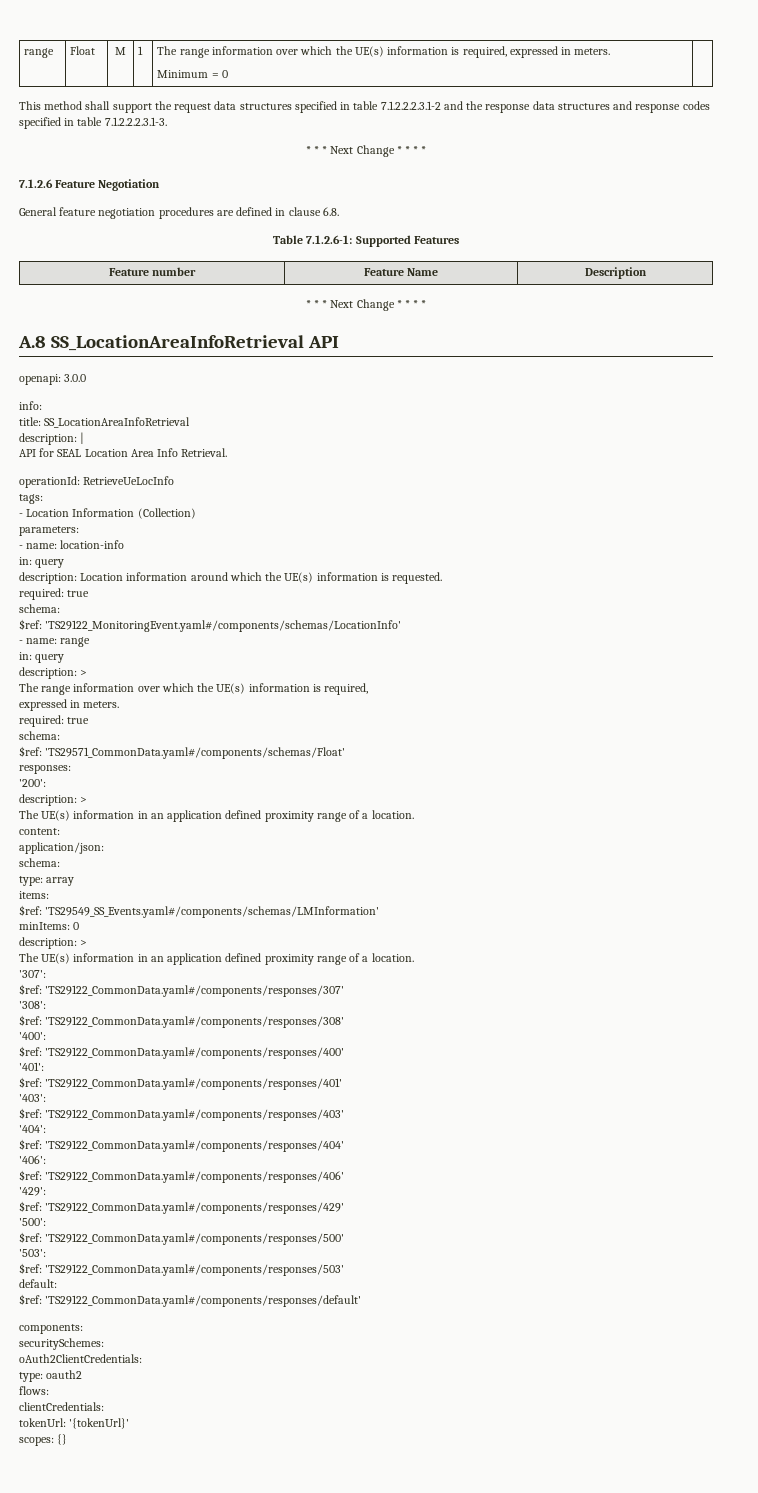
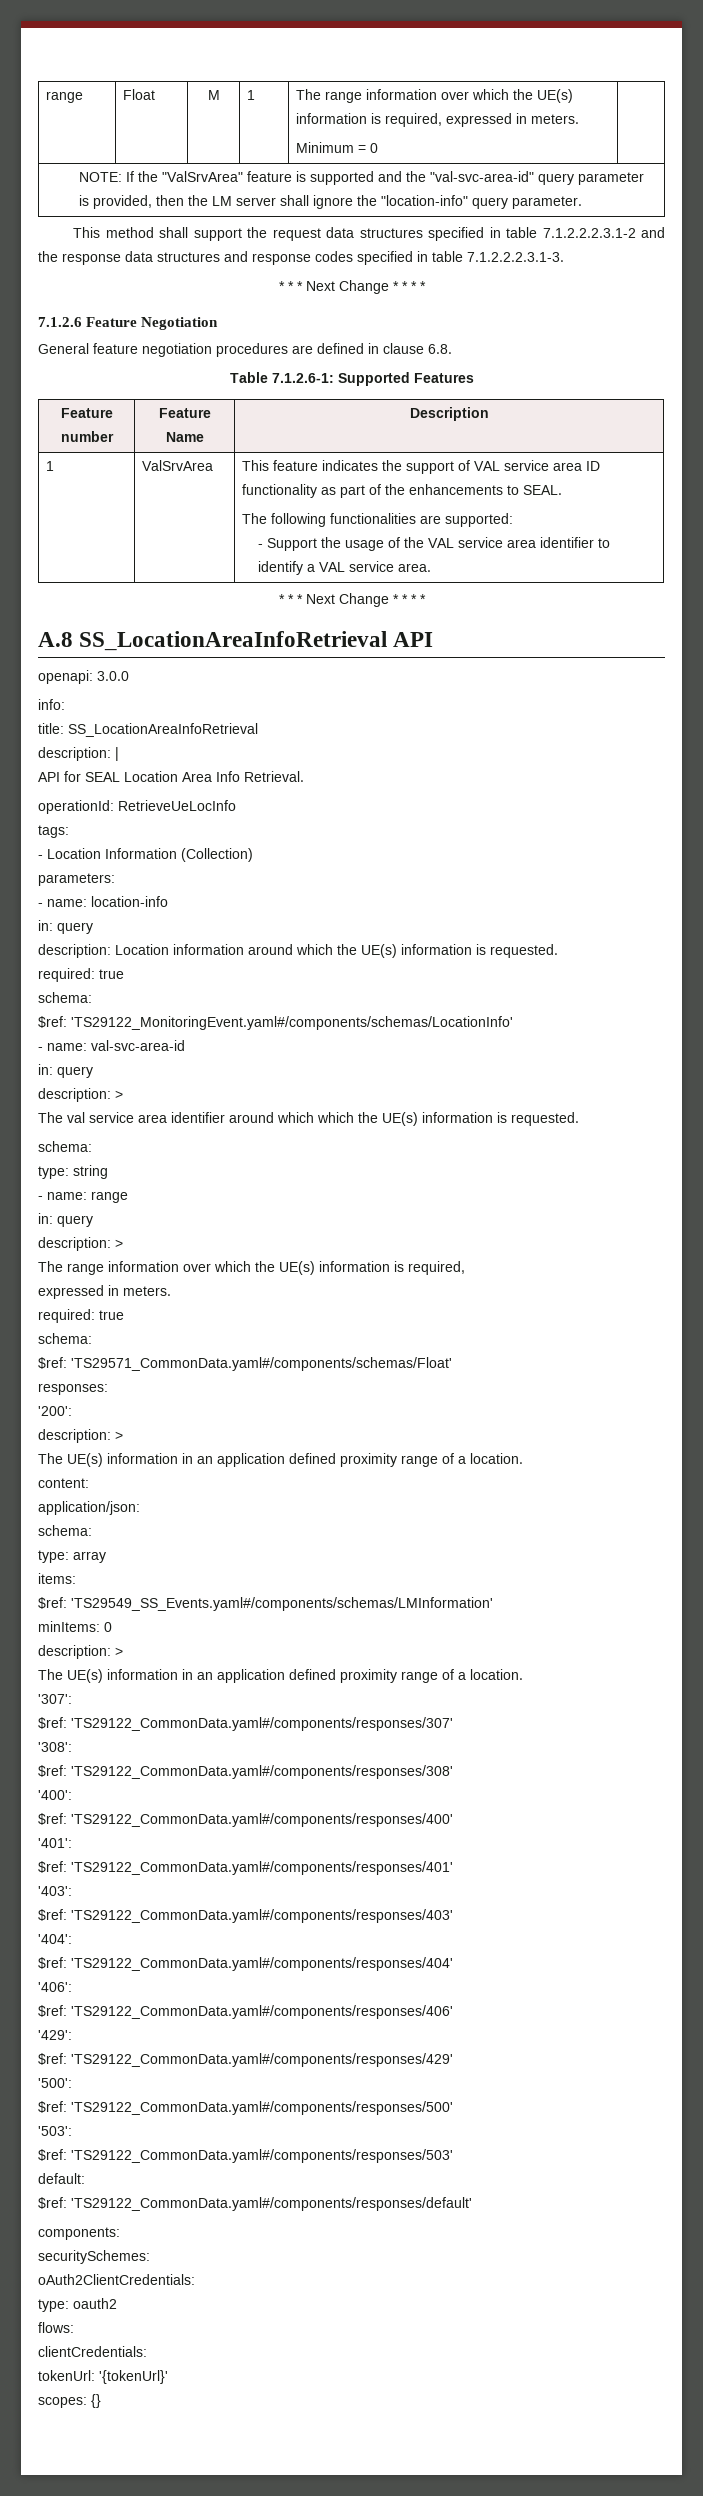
+ NOTE: If the "ValSrvArea" feature is supported and the "val-svc-area-id" query parameter is provided, then the LM server shall ignore the "location-info" query parameter.
+ 1 | ValSrvArea | This feature indicates the support of VAL service area ID functionality as part of the enhancements to SEAL.
+ The following functionalities are supported:
+ - Support the usage of the VAL service area identifier to identify a VAL service area.
+ - name: val-svc-area-id
+ in: query
+ description: >
+ The val service area identifier around which which the UE(s) information is requested.
+ schema:
+ type: string

